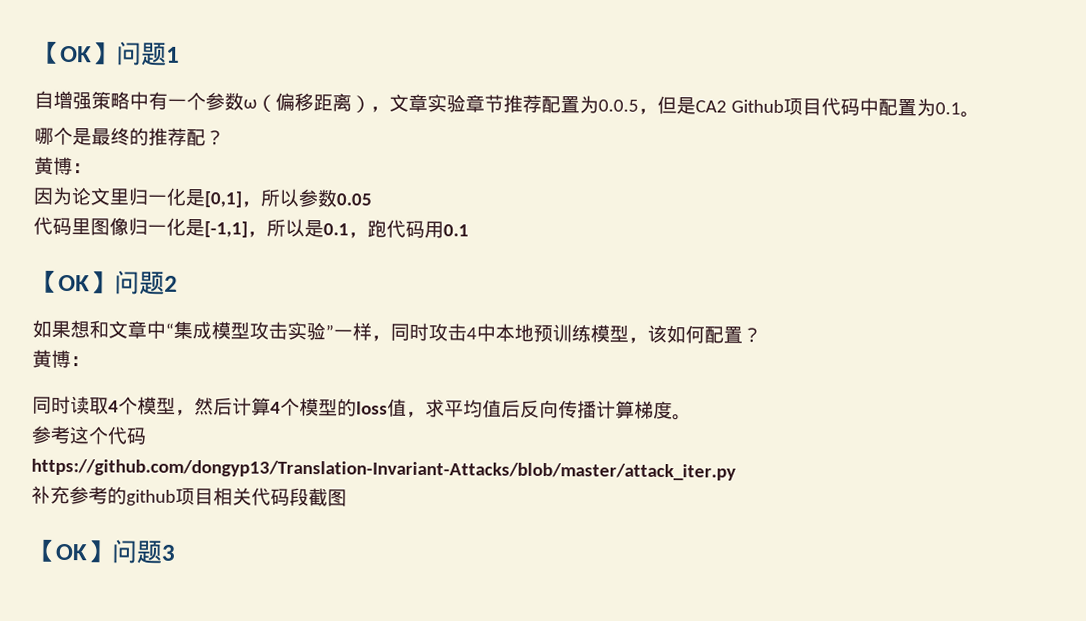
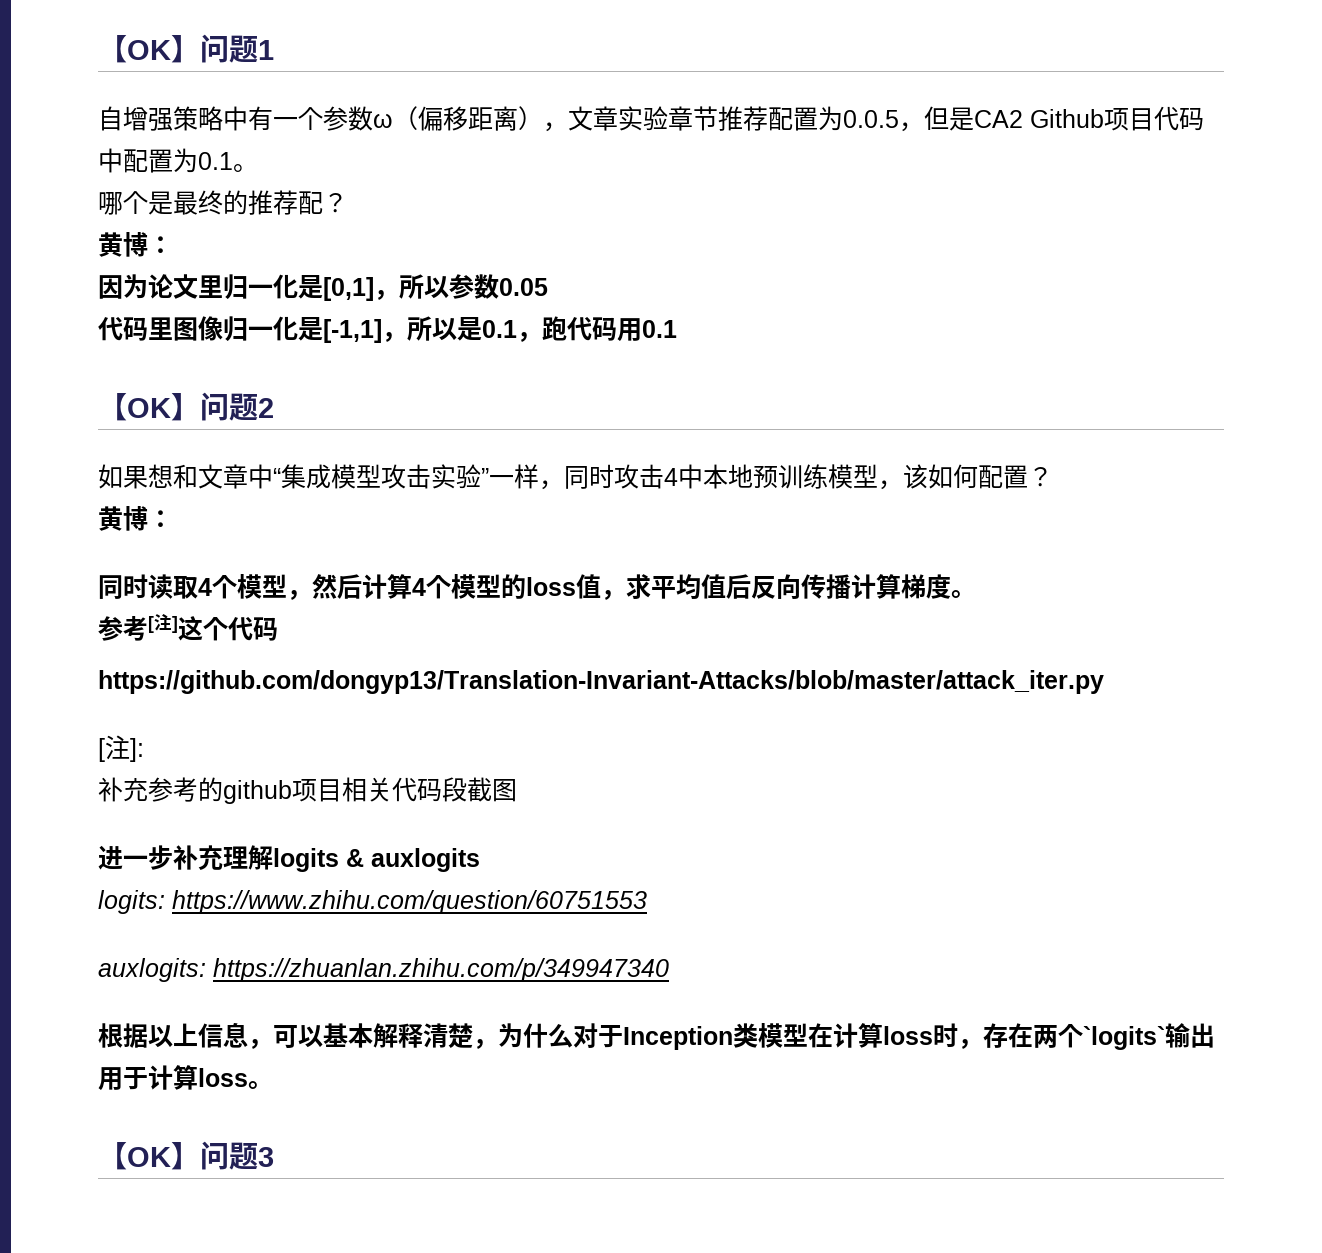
- 参考这个代码
+ 参考[注]这个代码
+ [注]:
+ 进一步补充理解logits & auxlogits
+ logits: https://www.zhihu.com/question/60751553
+ auxlogits: https://zhuanlan.zhihu.com/p/349947340
+ 根据以上信息，可以基本解释清楚，为什么对于Inception类模型在计算loss时，存在两个`logits`输出用于计算loss。

